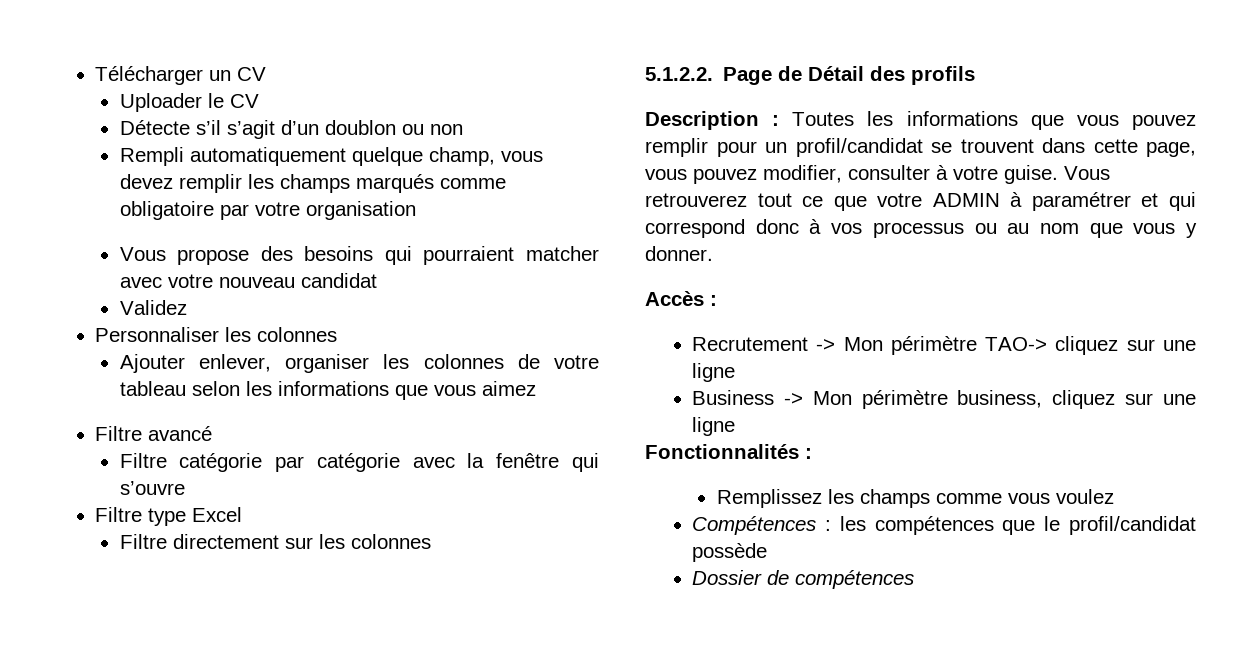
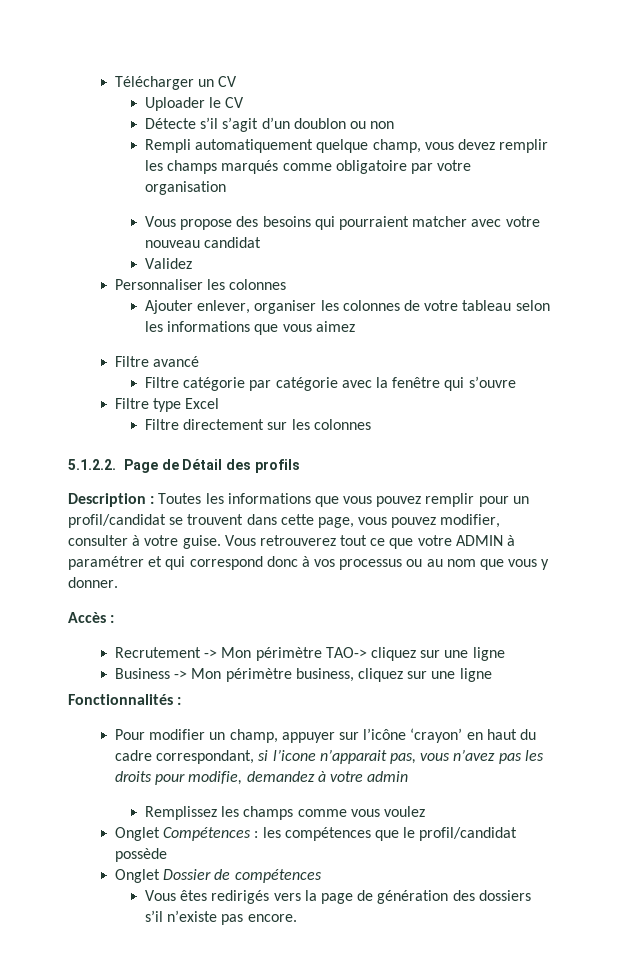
+ Pour modifier un champ, appuyer sur l’icône ‘crayon’ en haut du cadre correspondant, si l’icone n’apparait pas, vous n’avez pas les droits pour modifie, demandez à votre admin
- Compétences : les compétences que le profil/candidat possède
+ Onglet Compétences : les compétences que le profil/candidat possède
- Dossier de compétences
+ Onglet Dossier de compétences
+ Vous êtes redirigés vers la page de génération des dossiers s’il n’existe pas encore.

